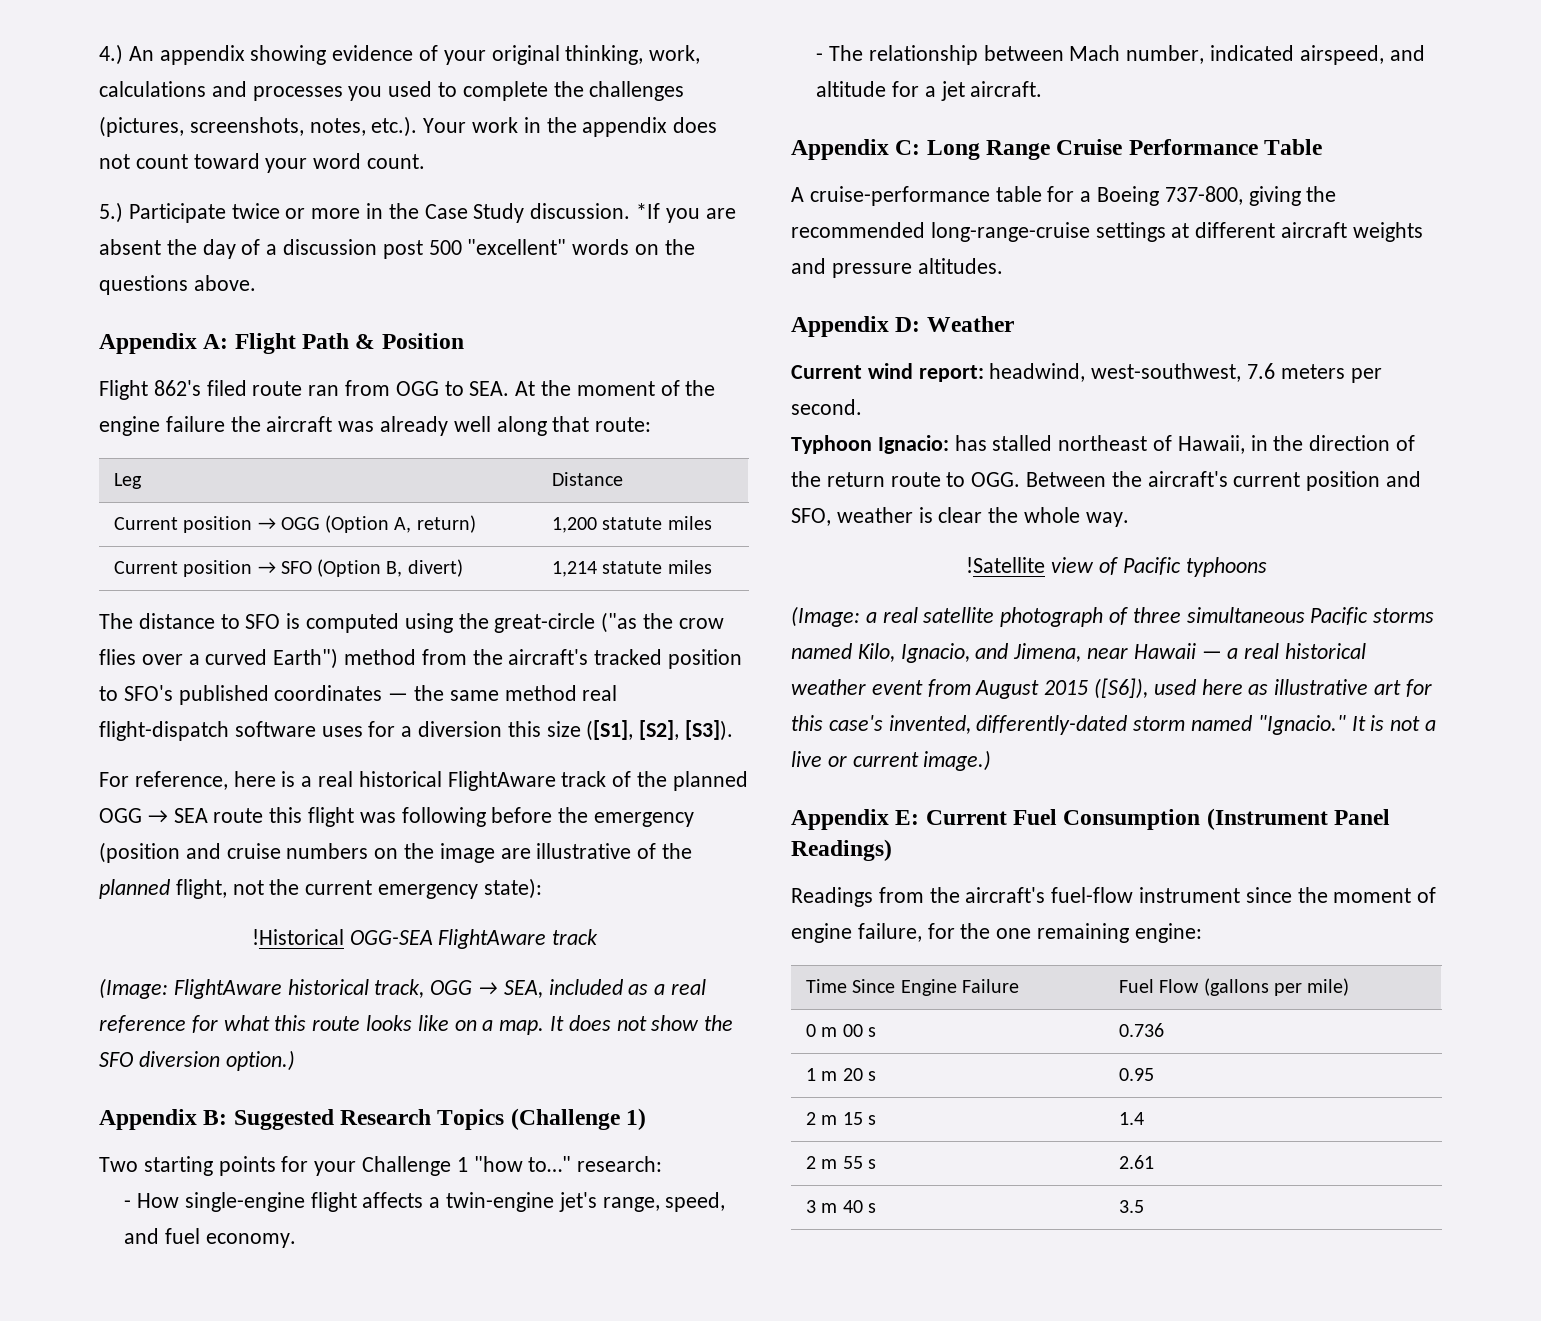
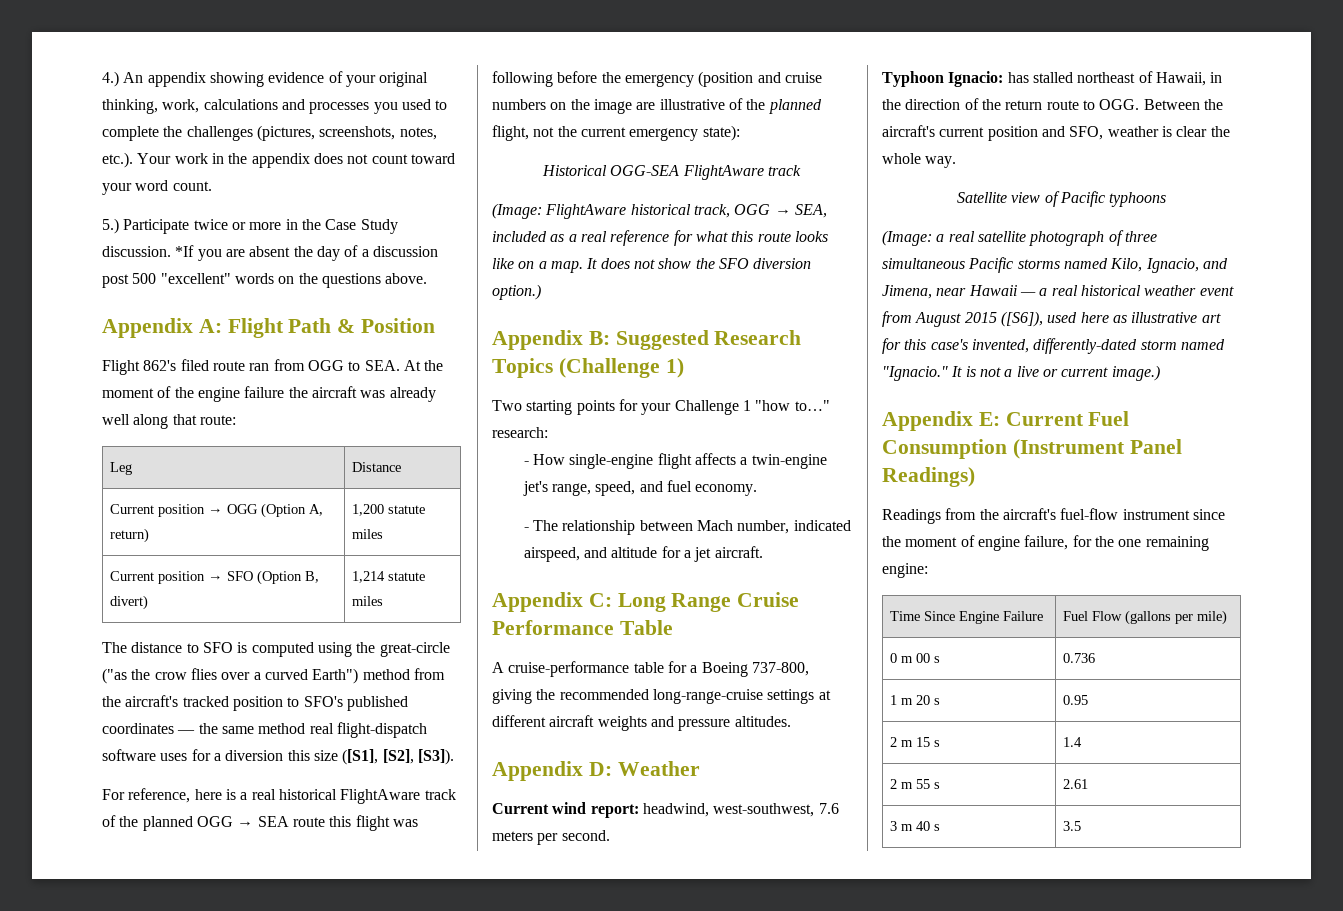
- !Historical OGG-SEA FlightAware track
+ Historical OGG-SEA FlightAware track
- !Satellite view of Pacific typhoons
+ Satellite view of Pacific typhoons

